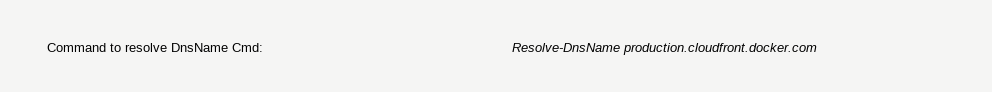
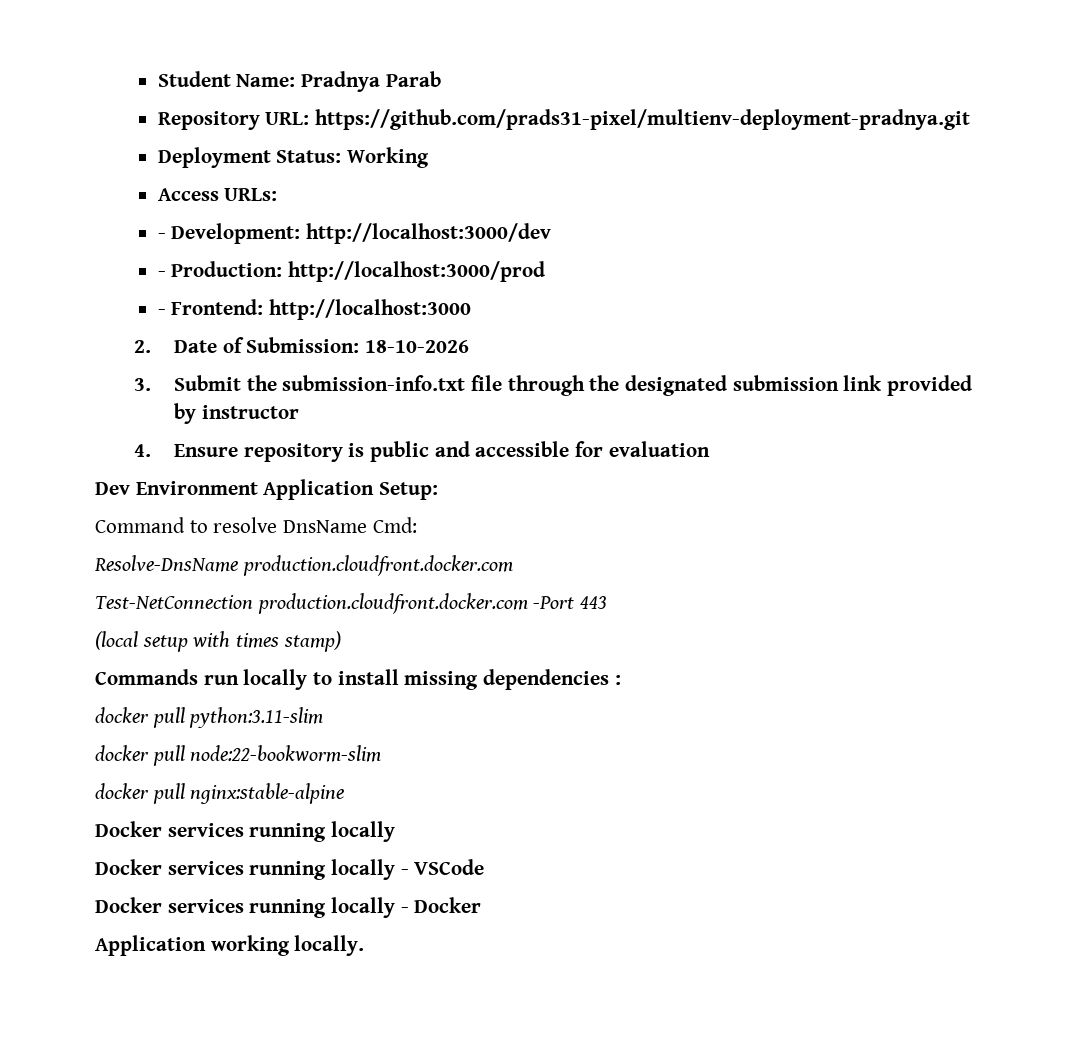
+ Student Name: Pradnya Parab
+ Repository URL: https://github.com/prads31-pixel/multienv-deployment-pradnya.git
+ Deployment Status: Working
+ Access URLs:
+ - Development: http://localhost:3000/dev
+ - Production: http://localhost:3000/prod
+ - Frontend: http://localhost:3000
+ 2. Date of Submission: 18-10-2026
+ 3. Submit the submission-info.txt file through the designated submission link provided by instructor
+ 4. Ensure repository is public and accessible for evaluation
+ Dev Environment Application Setup:
+ Test-NetConnection production.cloudfront.docker.com -Port 443
+ (local setup with times stamp)
+ Commands run locally to install missing dependencies :
+ docker pull python:3.11-slim
+ docker pull node:22-bookworm-slim
+ docker pull nginx:stable-alpine
+ Docker services running locally
+ Docker services running locally - VSCode
+ Docker services running locally - Docker
+ Application working locally.

